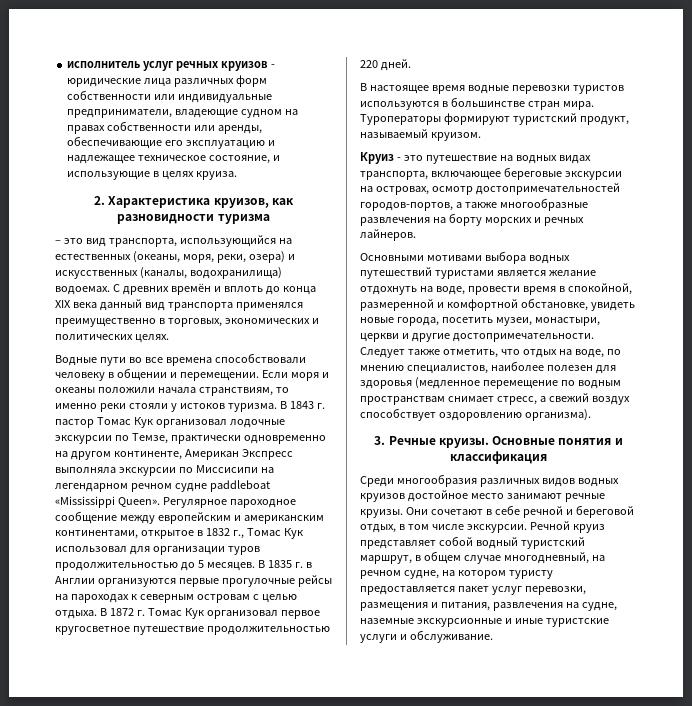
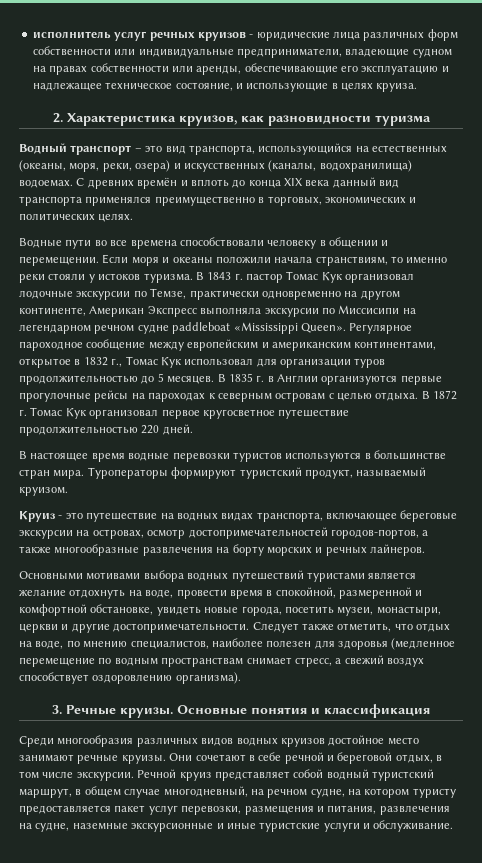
- – это вид транспорта, использующийся на естественных (океаны, моря, реки, озера) и искусственных (каналы, водохранилища) водоемах.
+ Водный транспорт – это вид транспорта, использующийся на естественных (океаны, моря, реки, озера) и искусственных (каналы, водохранилища) водоемах.

